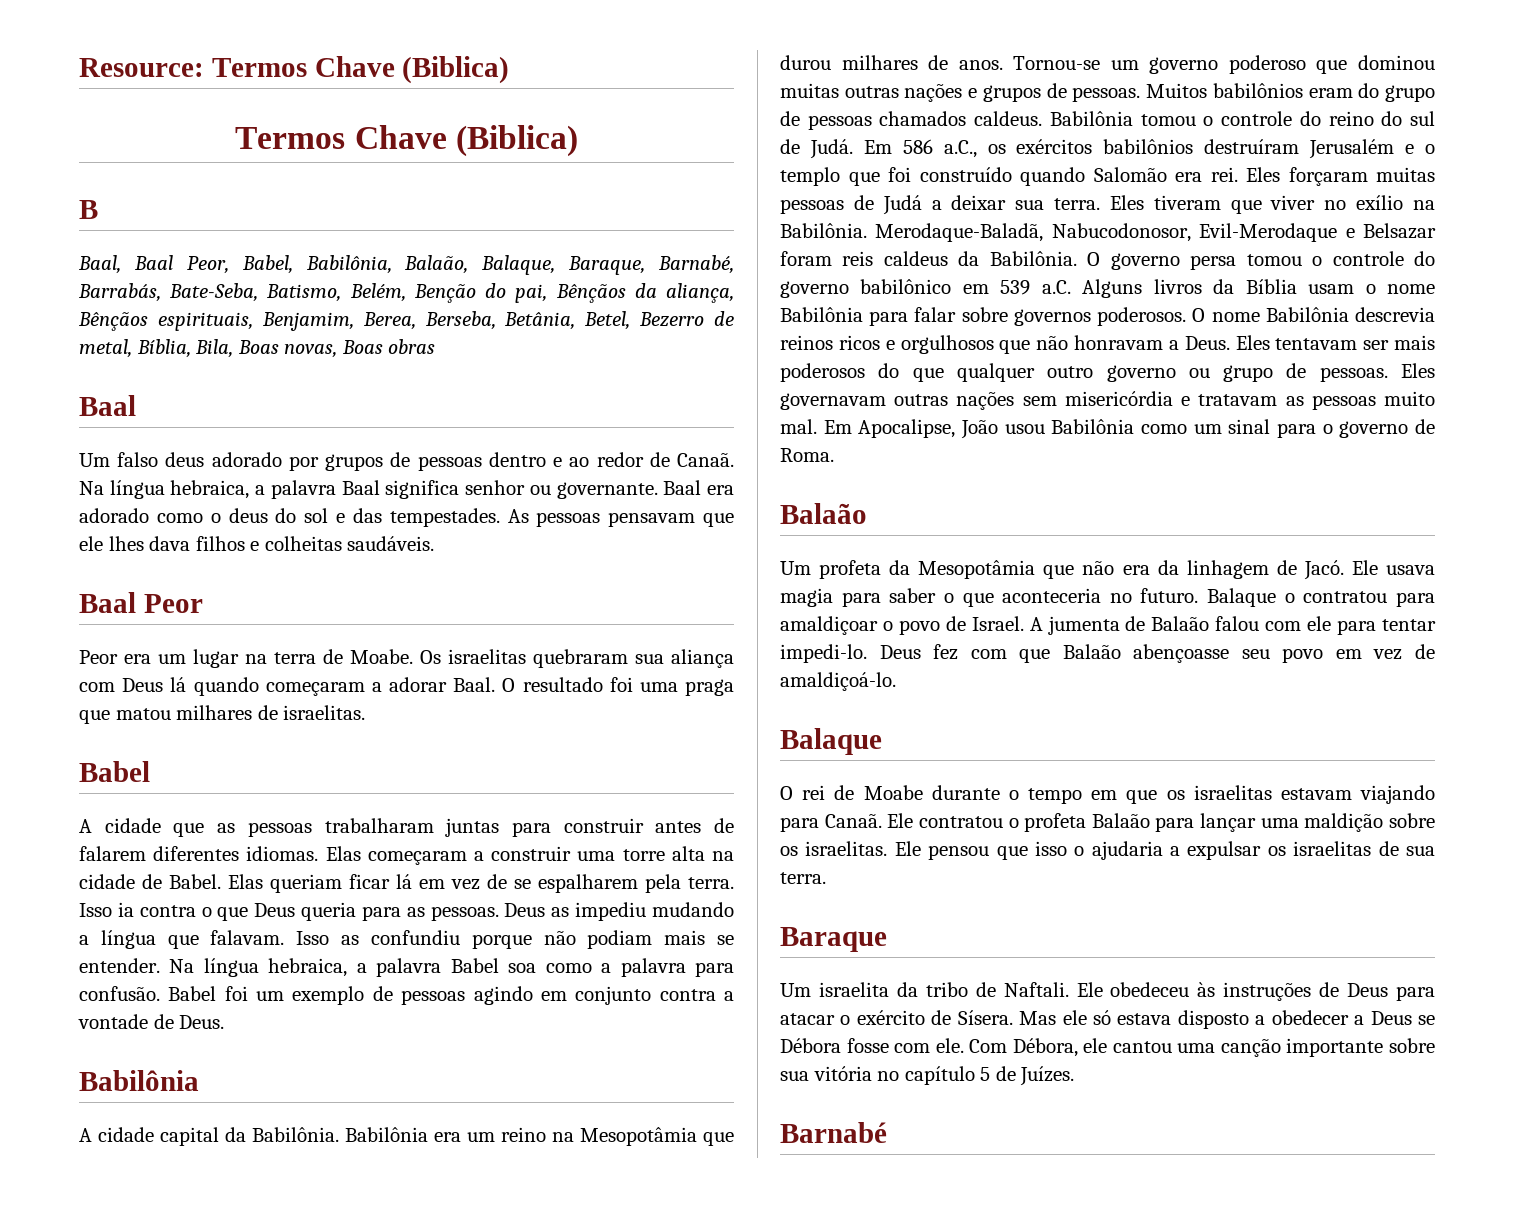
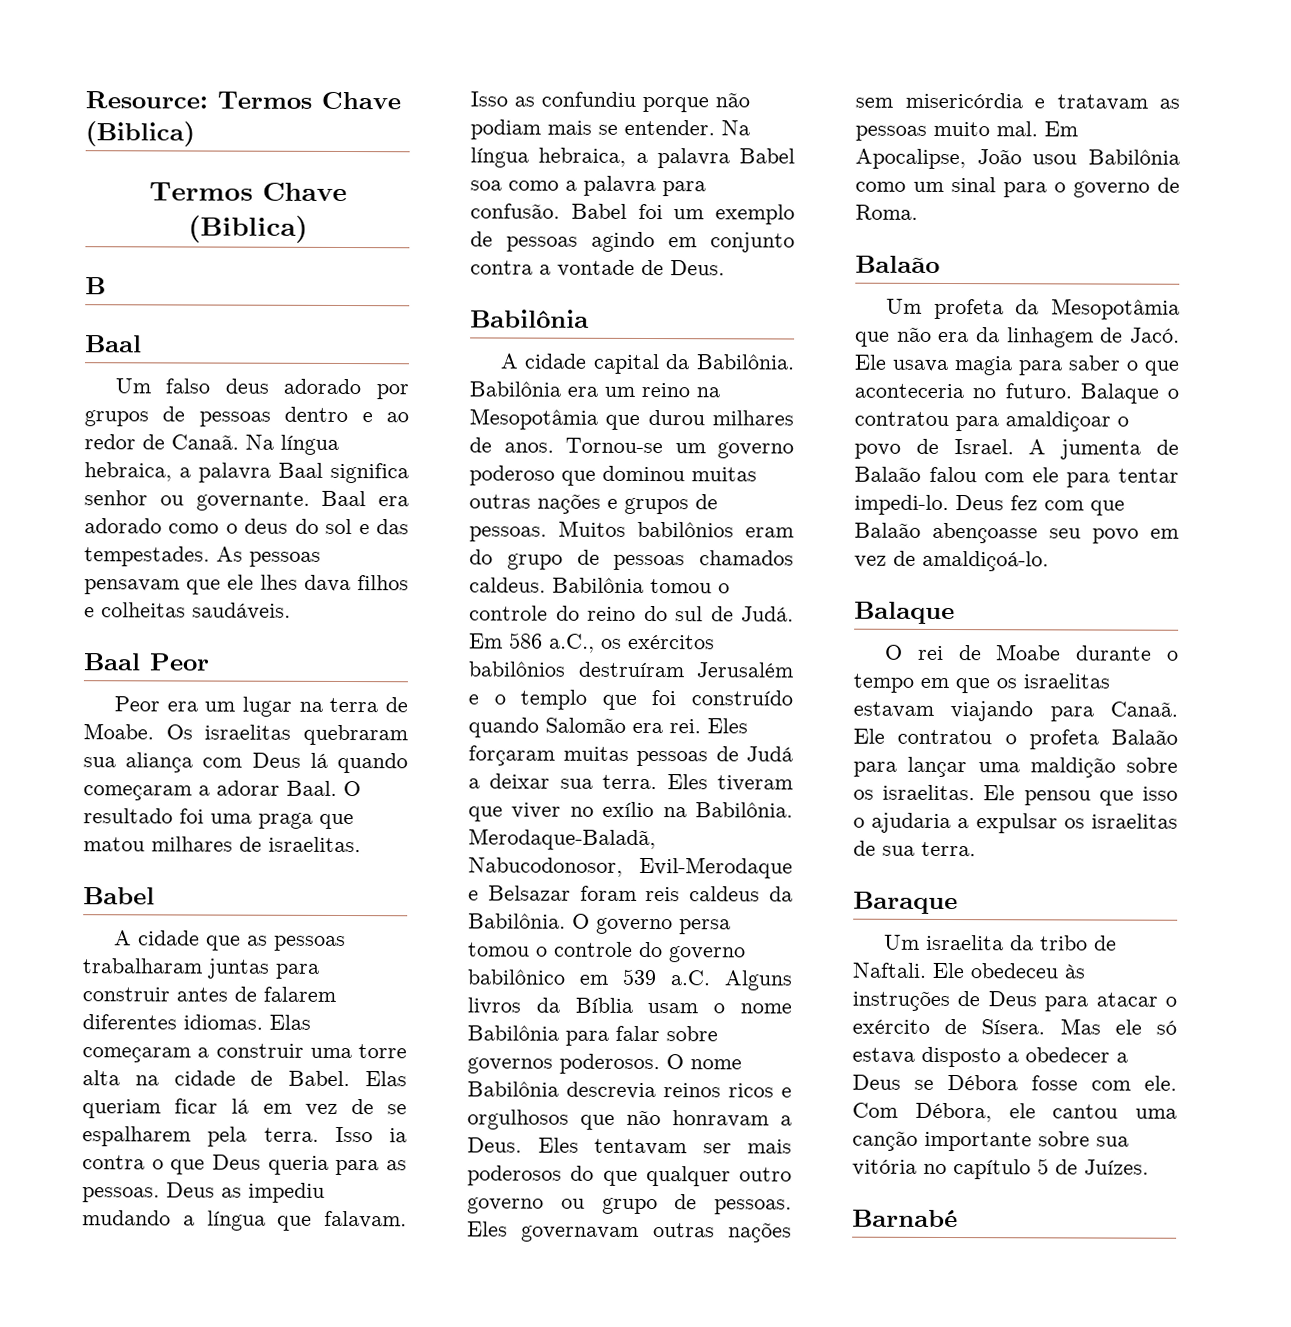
- Baal, Baal Peor, Babel, Babilônia, Balaão, Balaque, Baraque, Barnabé, Barrabás, Bate-Seba, Batismo, Belém, Benção do pai, Bênçãos da aliança, Bênçãos espirituais, Benjamim, Berea, Berseba, Betânia, Betel, Bezerro de metal, Bíblia, Bila, Boas novas, Boas obras

